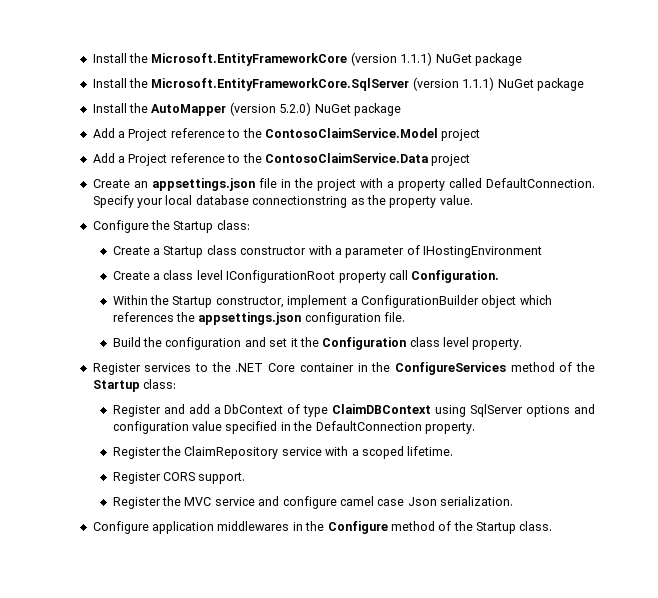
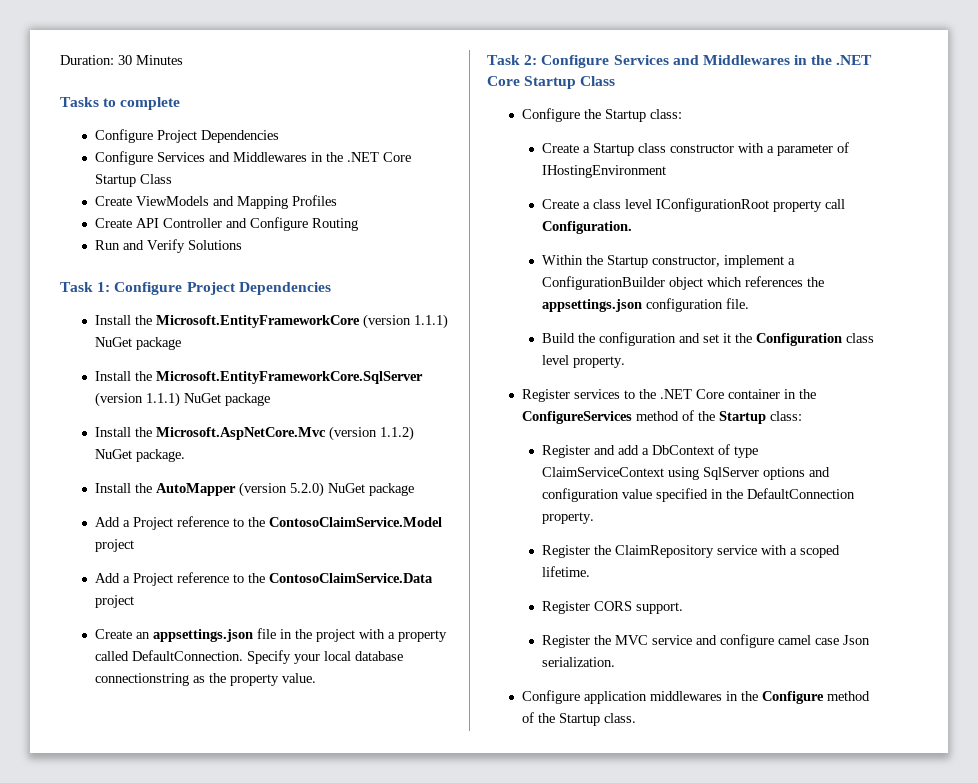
+ Duration: 30 Minutes
+ Tasks to complete
+ Configure Project Dependencies
+ Configure Services and Middlewares in the .NET Core Startup Class
+ Create ViewModels and Mapping Profiles
+ Create API Controller and Configure Routing
+ Run and Verify Solutions
+ Task 1: Configure Project Dependencies
+ Install the Microsoft.AspNetCore.Mvc (version 1.1.2) NuGet package.
+ Task 2: Configure Services and Middlewares in the .NET Core Startup Class
- Register and add a DbContext of type ClaimDBContext using SqlServer options and configuration value specified in the DefaultConnection property.
+ Register and add a DbContext of type ClaimServiceContext using SqlServer options and configuration value specified in the DefaultConnection property.

